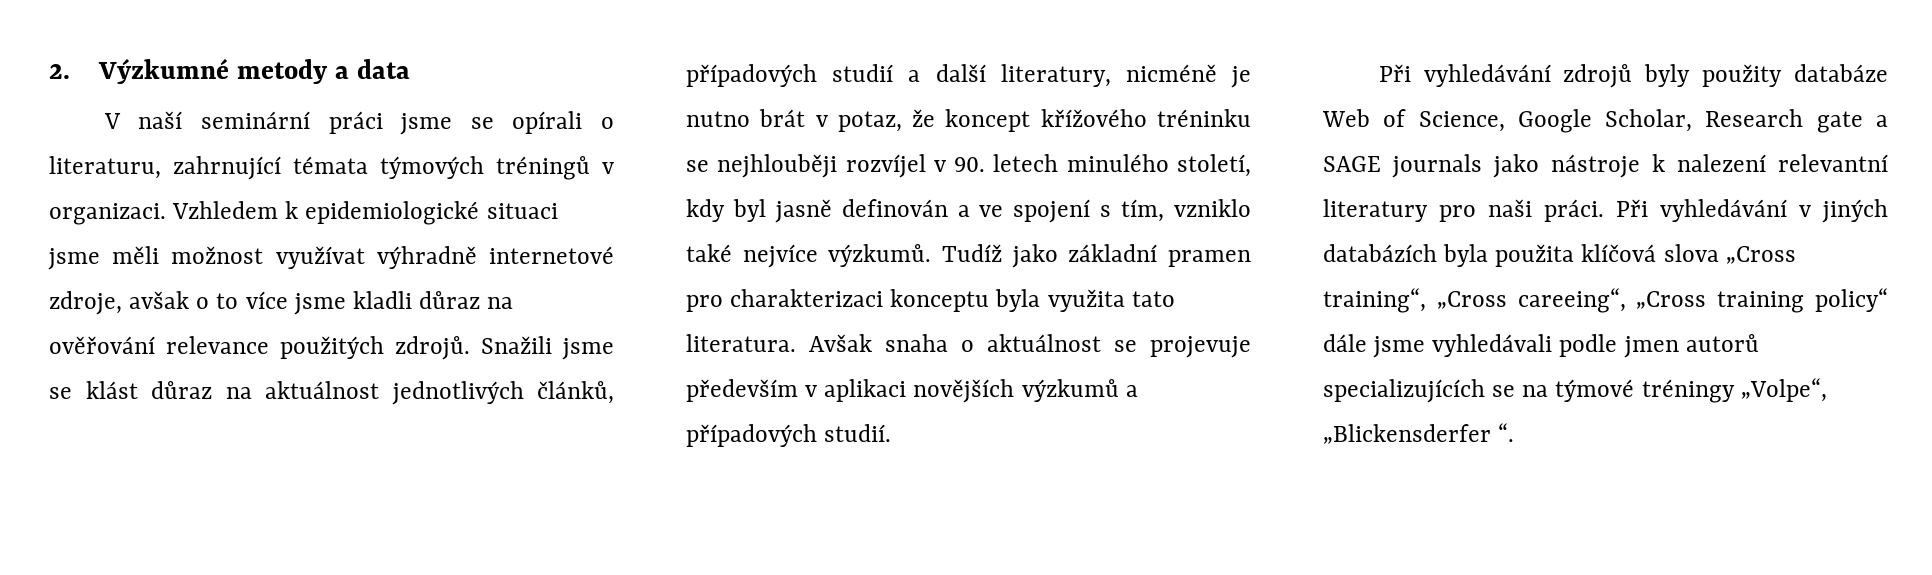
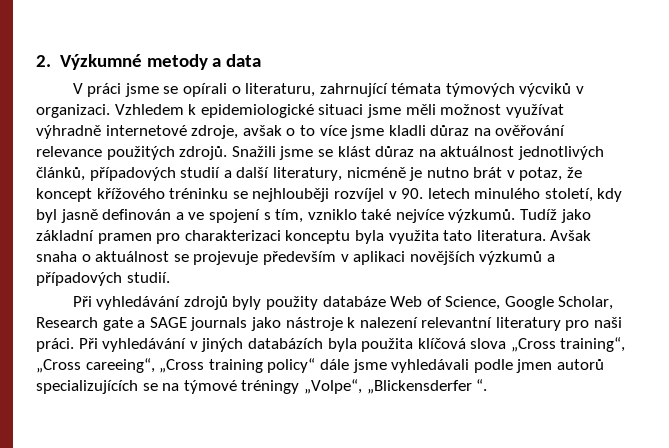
- V naší seminární práci jsme se opírali o literaturu, zahrnující témata týmových tréningů v organizaci.
+ V práci jsme se opírali o literaturu, zahrnující témata týmových výcviků v organizaci.

